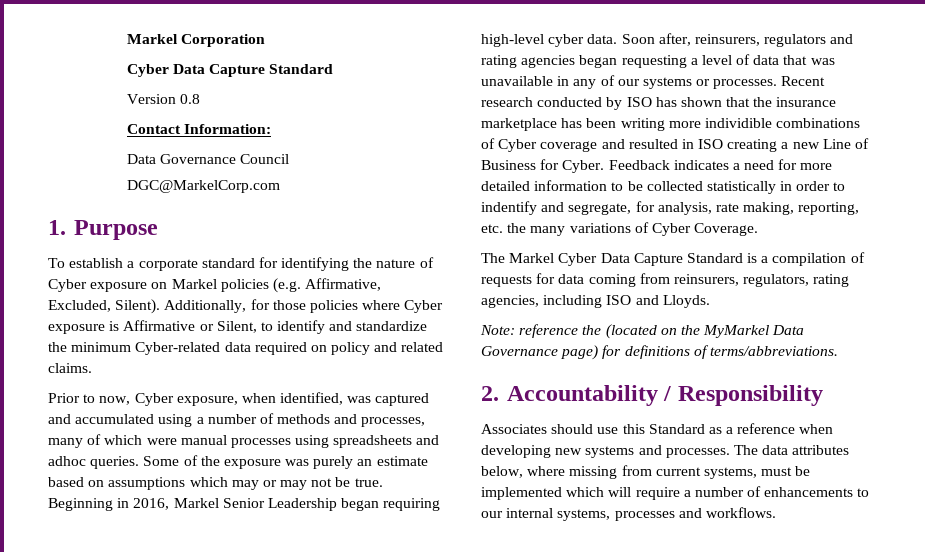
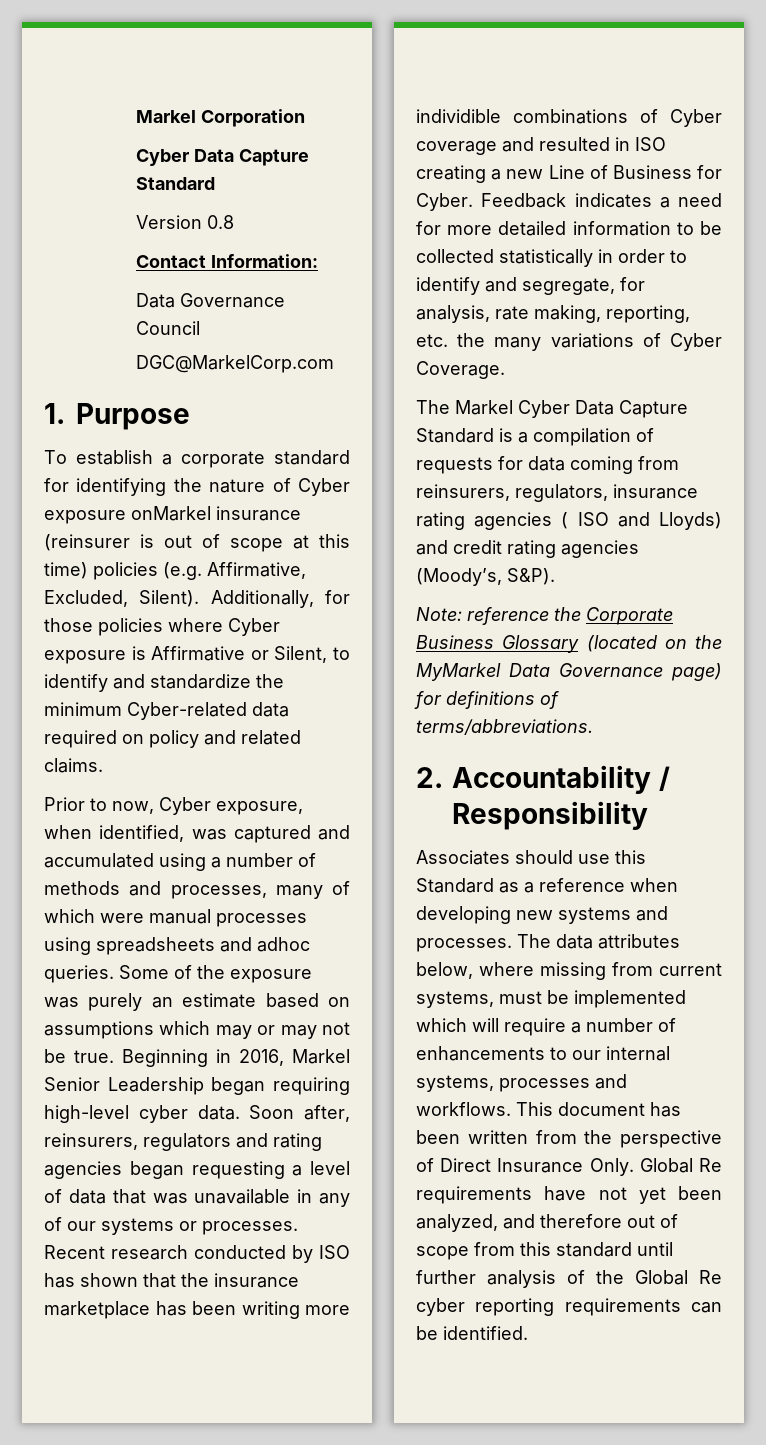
- To establish a corporate standard for identifying the nature of Cyber exposure on Markel policies (e.g. Affirmative, Excluded, Silent).
+ To establish a corporate standard for identifying the nature of Cyber exposure onMarkel insurance (reinsurer is out of scope at this time) policies (e.g. Affirmative, Excluded, Silent).
- Feedback indicates a need for more detailed information to be collected statistically in order to indentify and segregate, for analysis, rate making, reporting, etc. the many variations of Cyber Coverage.
+ Feedback indicates a need for more detailed information to be collected statistically in order to identify and segregate, for analysis, rate making, reporting, etc. the many variations of Cyber Coverage.
- The Markel Cyber Data Capture Standard is a compilation of requests for data coming from reinsurers, regulators, rating agencies, including ISO and Lloyds.
+ The Markel Cyber Data Capture Standard is a compilation of requests for data coming from reinsurers, regulators, insurance rating agencies ( ISO and Lloyds) and credit rating agencies (Moody’s, S&P).
- Note: reference the (located on the MyMarkel Data Governance page) for definitions of terms/abbreviations.
+ Note: reference the Corporate Business Glossary (located on the MyMarkel Data Governance page) for definitions of terms/abbreviations.
+ This document has been written from the perspective of Direct Insurance Only. Global Re requirements have not yet been analyzed, and therefore out of scope from this standard until further analysis of the Global Re cyber reporting requirements can be identified.

